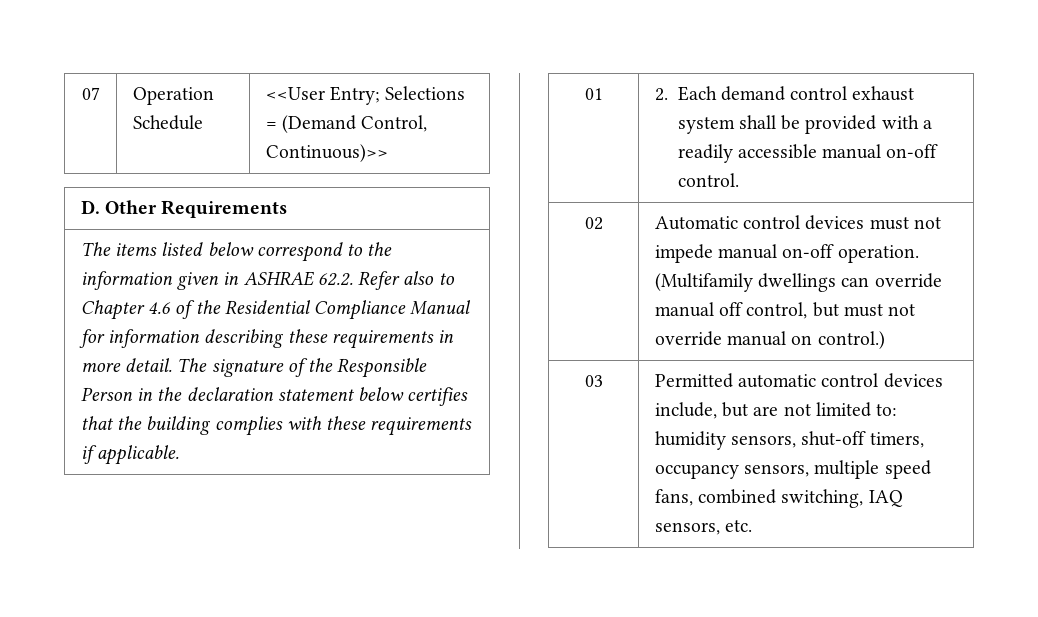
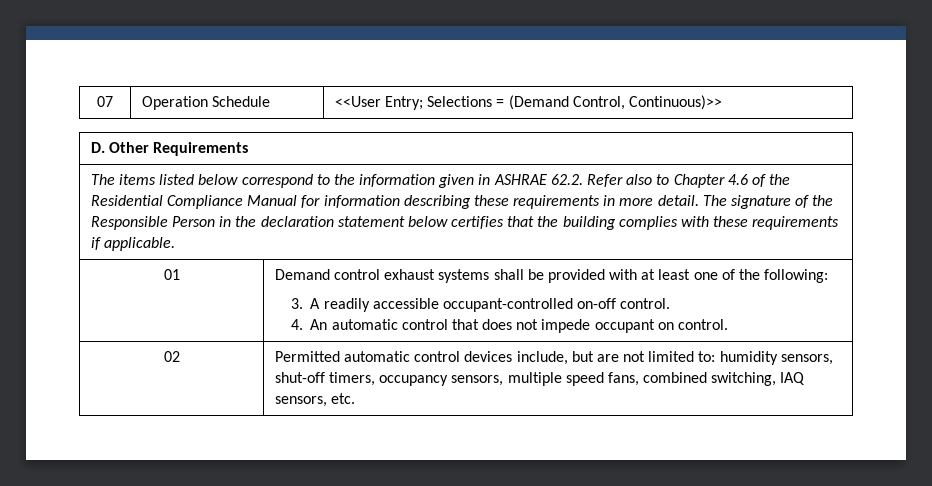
- 01 | 2. Each demand control exhaust system shall be provided with a readily accessible manual on-off control.
- 02 | Automatic control devices must not impede manual on-off operation. (Multifamily dwellings can override manual off control, but must not override manual on control.)
- 03 | Permitted automatic control devices include, but are not limited to: humidity sensors, shut-off timers, occupancy sensors, multiple speed fans, combined switching, IAQ sensors, etc.
+ 01 | Demand control exhaust systems shall be provided with at least one of the following:
+ 3. A readily accessible occupant-controlled on-off control.
+ 4. An automatic control that does not impede occupant on control.
+ 02 | Permitted automatic control devices include, but are not limited to: humidity sensors, shut-off timers, occupancy sensors, multiple speed fans, combined switching, IAQ sensors, etc.

